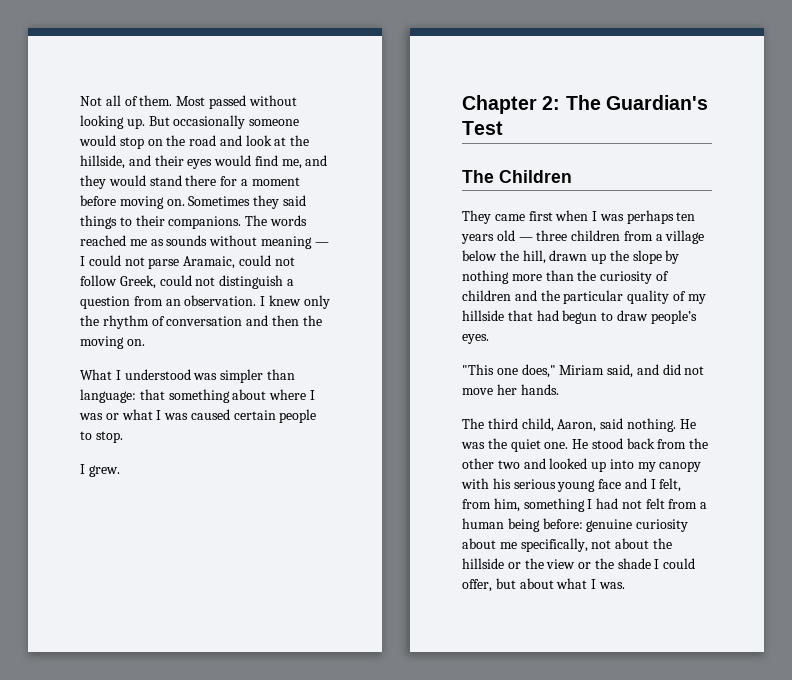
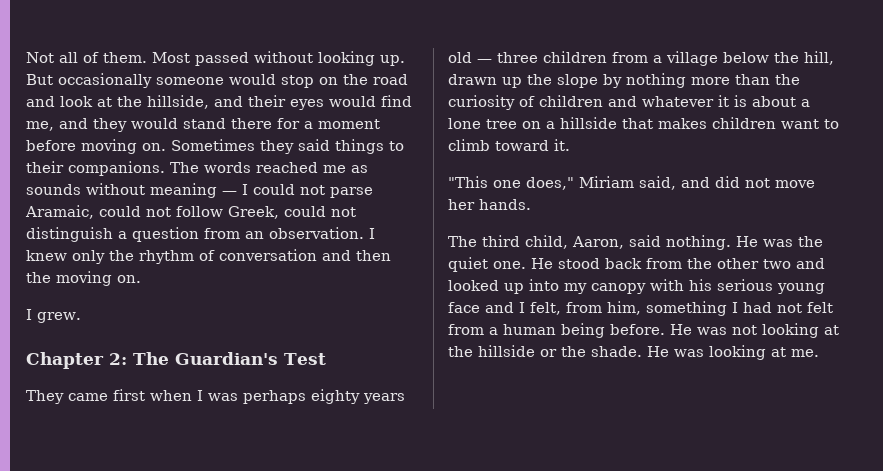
- What I understood was simpler than language: that something about where I was or what I was caused certain people to stop.
- The Children
- They came first when I was perhaps ten years old — three children from a village below the hill, drawn up the slope by nothing more than the curiosity of children and the particular quality of my hillside that had begun to draw people’s eyes.
+ They came first when I was perhaps eighty years old — three children from a village below the hill, drawn up the slope by nothing more than the curiosity of children and whatever it is about a lone tree on a hillside that makes children want to climb toward it.
- He stood back from the other two and looked up into my canopy with his serious young face and I felt, from him, something I had not felt from a human being before: genuine curiosity about me specifically, not about the hillside or the view or the shade I could offer, but about what I was.
+ He stood back from the other two and looked up into my canopy with his serious young face and I felt, from him, something I had not felt from a human being before. He was not looking at the hillside or the shade. He was looking at me.

